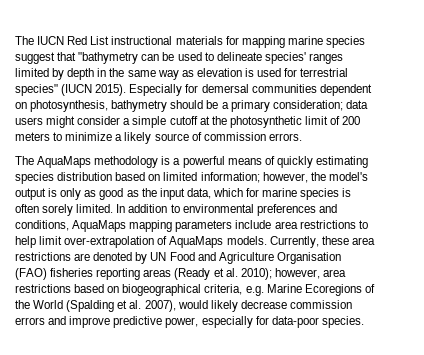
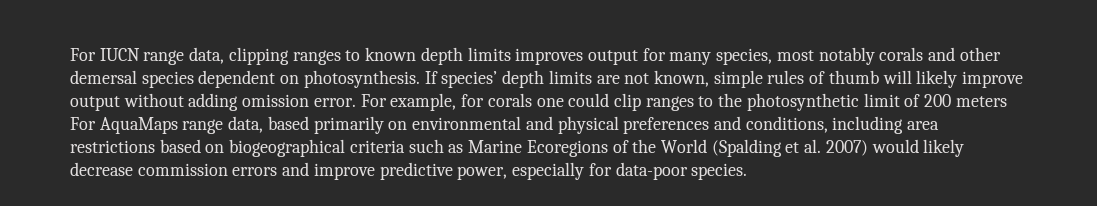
- The IUCN Red List instructional materials for mapping marine species suggest that "bathymetry can be used to delineate species' ranges limited by depth in the same way as elevation is used for terrestrial species" (IUCN 2015). Especially for demersal communities dependent on photosynthesis, bathymetry should be a primary consideration; data users might consider a simple cutoff at the photosynthetic limit of 200 meters to minimize a likely source of commission errors.
- The AquaMaps methodology is a powerful means of quickly estimating species distribution based on limited information; however, the model's output is only as good as the input data, which for marine species is often sorely limited. In addition to environmental preferences and conditions, AquaMaps mapping parameters include area restrictions to help limit over-extrapolation of AquaMaps models. Currently, these area restrictions are denoted by UN Food and Agriculture Organisation (FAO) fisheries reporting areas (Ready et al. 2010); however, area restrictions based on biogeographical criteria, e.g. Marine Ecoregions of the World (Spalding et al. 2007), would likely decrease commission errors and improve predictive power, especially for data-poor species.
+ For IUCN range data, clipping ranges to known depth limits improves output for many species, most notably corals and other demersal species dependent on photosynthesis. If species’ depth limits are not known, simple rules of thumb will likely improve output without adding omission error. For example, for corals one could clip ranges to the photosynthetic limit of 200 meters For AquaMaps range data, based primarily on environmental and physical preferences and conditions, including area restrictions based on biogeographical criteria such as Marine Ecoregions of the World (Spalding et al. 2007) would likely decrease commission errors and improve predictive power, especially for data-poor species.

